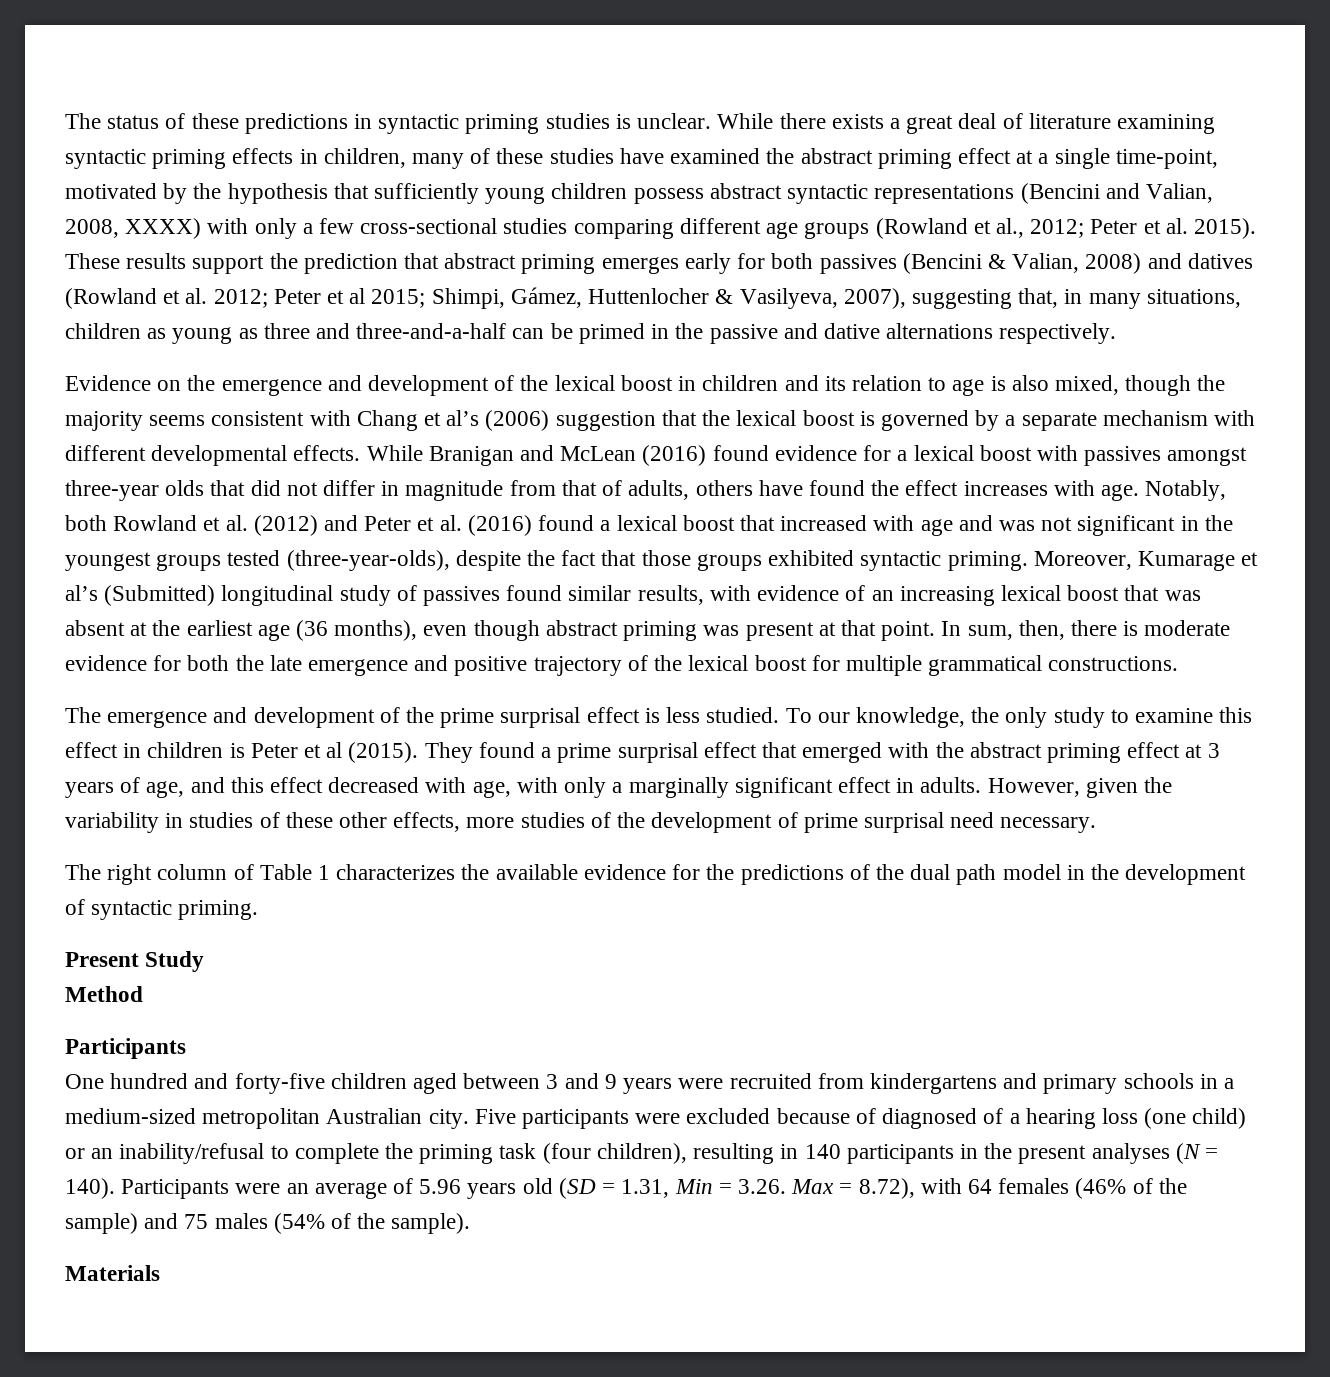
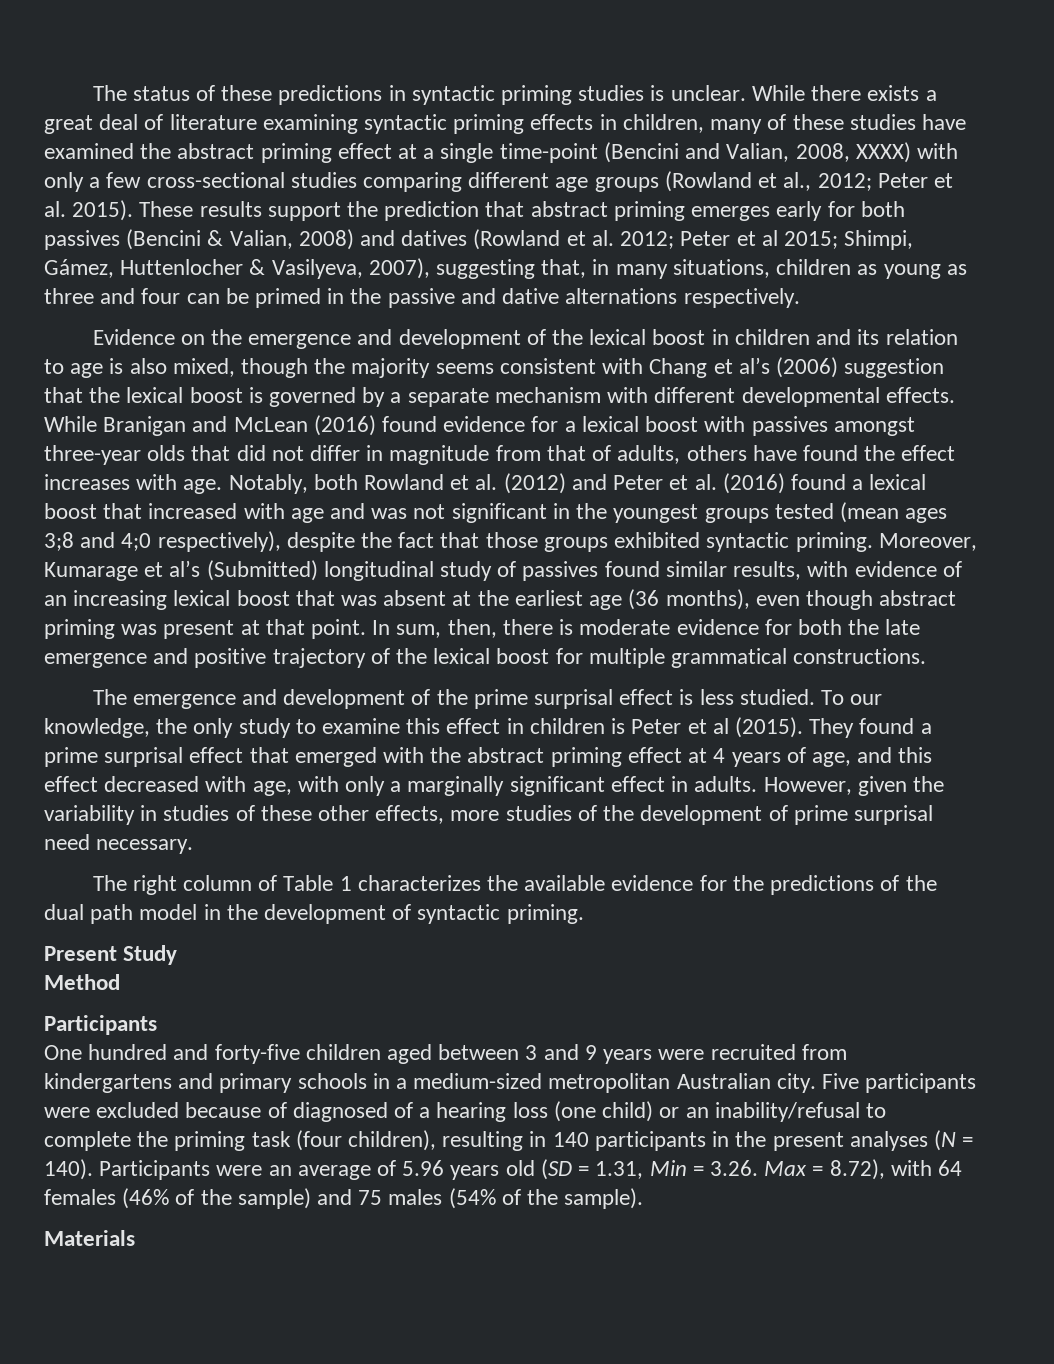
- While there exists a great deal of literature examining syntactic priming effects in children, many of these studies have examined the abstract priming effect at a single time-point, motivated by the hypothesis that sufficiently young children possess abstract syntactic representations (Bencini and Valian, 2008, XXXX) with only a few cross-sectional studies comparing different age groups (Rowland et al., 2012; Peter et al. 2015).
+ While there exists a great deal of literature examining syntactic priming effects in children, many of these studies have examined the abstract priming effect at a single time-point (Bencini and Valian, 2008, XXXX) with only a few cross-sectional studies comparing different age groups (Rowland et al., 2012; Peter et al. 2015).
- These results support the prediction that abstract priming emerges early for both passives (Bencini & Valian, 2008) and datives (Rowland et al. 2012; Peter et al 2015; Shimpi, Gámez, Huttenlocher & Vasilyeva, 2007), suggesting that, in many situations, children as young as three and three-and-a-half can be primed in the passive and dative alternations respectively.
+ These results support the prediction that abstract priming emerges early for both passives (Bencini & Valian, 2008) and datives (Rowland et al. 2012; Peter et al 2015; Shimpi, Gámez, Huttenlocher & Vasilyeva, 2007), suggesting that, in many situations, children as young as three and four can be primed in the passive and dative alternations respectively.
- Notably, both Rowland et al. (2012) and Peter et al. (2016) found a lexical boost that increased with age and was not significant in the youngest groups tested (three-year-olds), despite the fact that those groups exhibited syntactic priming.
+ Notably, both Rowland et al. (2012) and Peter et al. (2016) found a lexical boost that increased with age and was not significant in the youngest groups tested (mean ages 3;8 and 4;0 respectively), despite the fact that those groups exhibited syntactic priming.
- They found a prime surprisal effect that emerged with the abstract priming effect at 3 years of age, and this effect decreased with age, with only a marginally significant effect in adults.
+ They found a prime surprisal effect that emerged with the abstract priming effect at 4 years of age, and this effect decreased with age, with only a marginally significant effect in adults.

